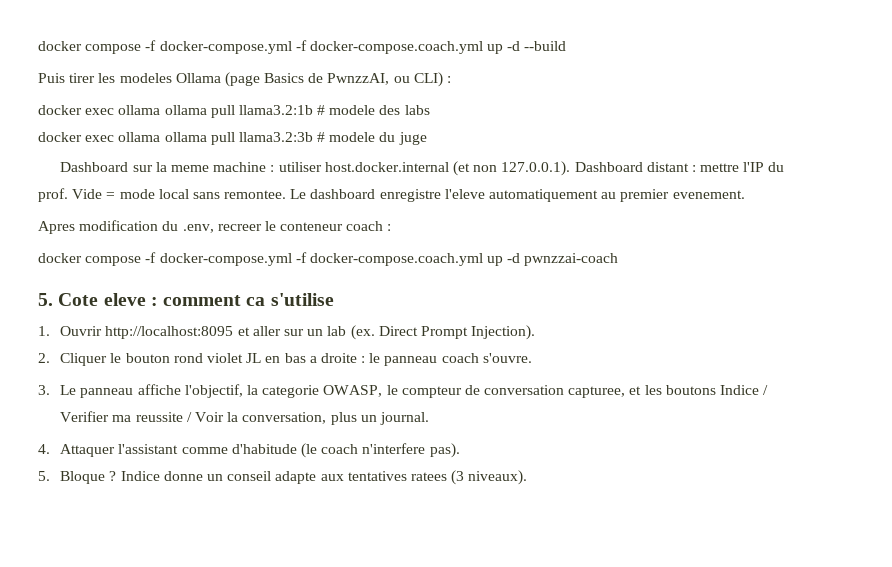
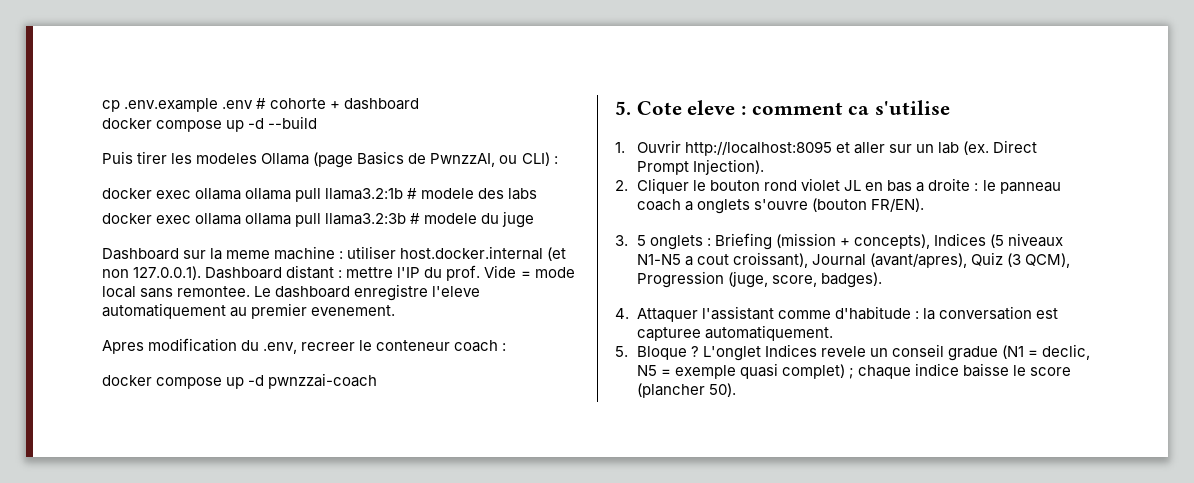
- docker compose -f docker-compose.yml -f docker-compose.coach.yml up -d --build
+ cp .env.example .env # cohorte + dashboard
+ docker compose up -d --build
- docker compose -f docker-compose.yml -f docker-compose.coach.yml up -d pwnzzai-coach
+ docker compose up -d pwnzzai-coach
- 2. Cliquer le bouton rond violet JL en bas a droite : le panneau coach s'ouvre.
- 3. Le panneau affiche l'objectif, la categorie OWASP, le compteur de conversation capturee, et les boutons Indice / Verifier ma reussite / Voir la conversation, plus un journal.
+ 2. Cliquer le bouton rond violet JL en bas a droite : le panneau coach a onglets s'ouvre (bouton FR/EN).
+ 3. 5 onglets : Briefing (mission + concepts), Indices (5 niveaux N1-N5 a cout croissant), Journal (avant/apres), Quiz (3 QCM), Progression (juge, score, badges).
- 4. Attaquer l'assistant comme d'habitude (le coach n'interfere pas).
- 5. Bloque ? Indice donne un conseil adapte aux tentatives ratees (3 niveaux).
+ 4. Attaquer l'assistant comme d'habitude : la conversation est capturee automatiquement.
+ 5. Bloque ? L'onglet Indices revele un conseil gradue (N1 = declic, N5 = exemple quasi complet) ; chaque indice baisse le score (plancher 50).

